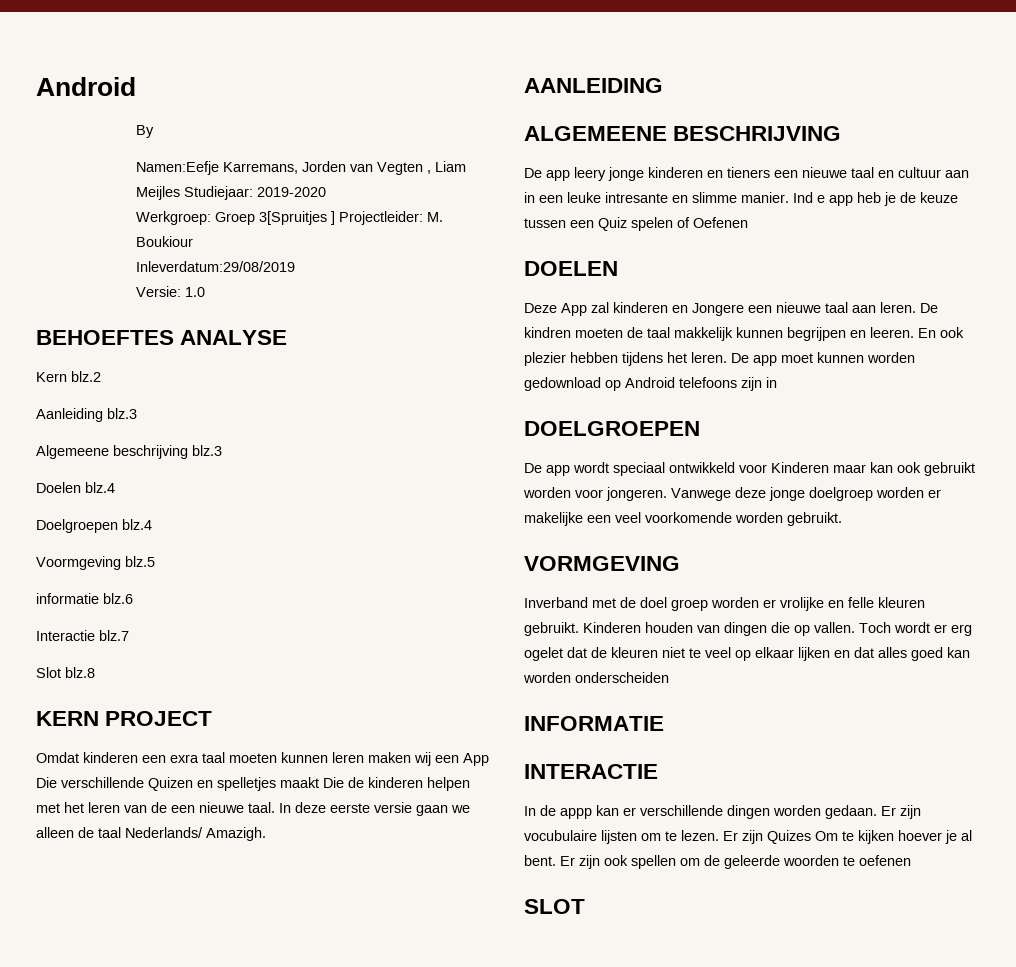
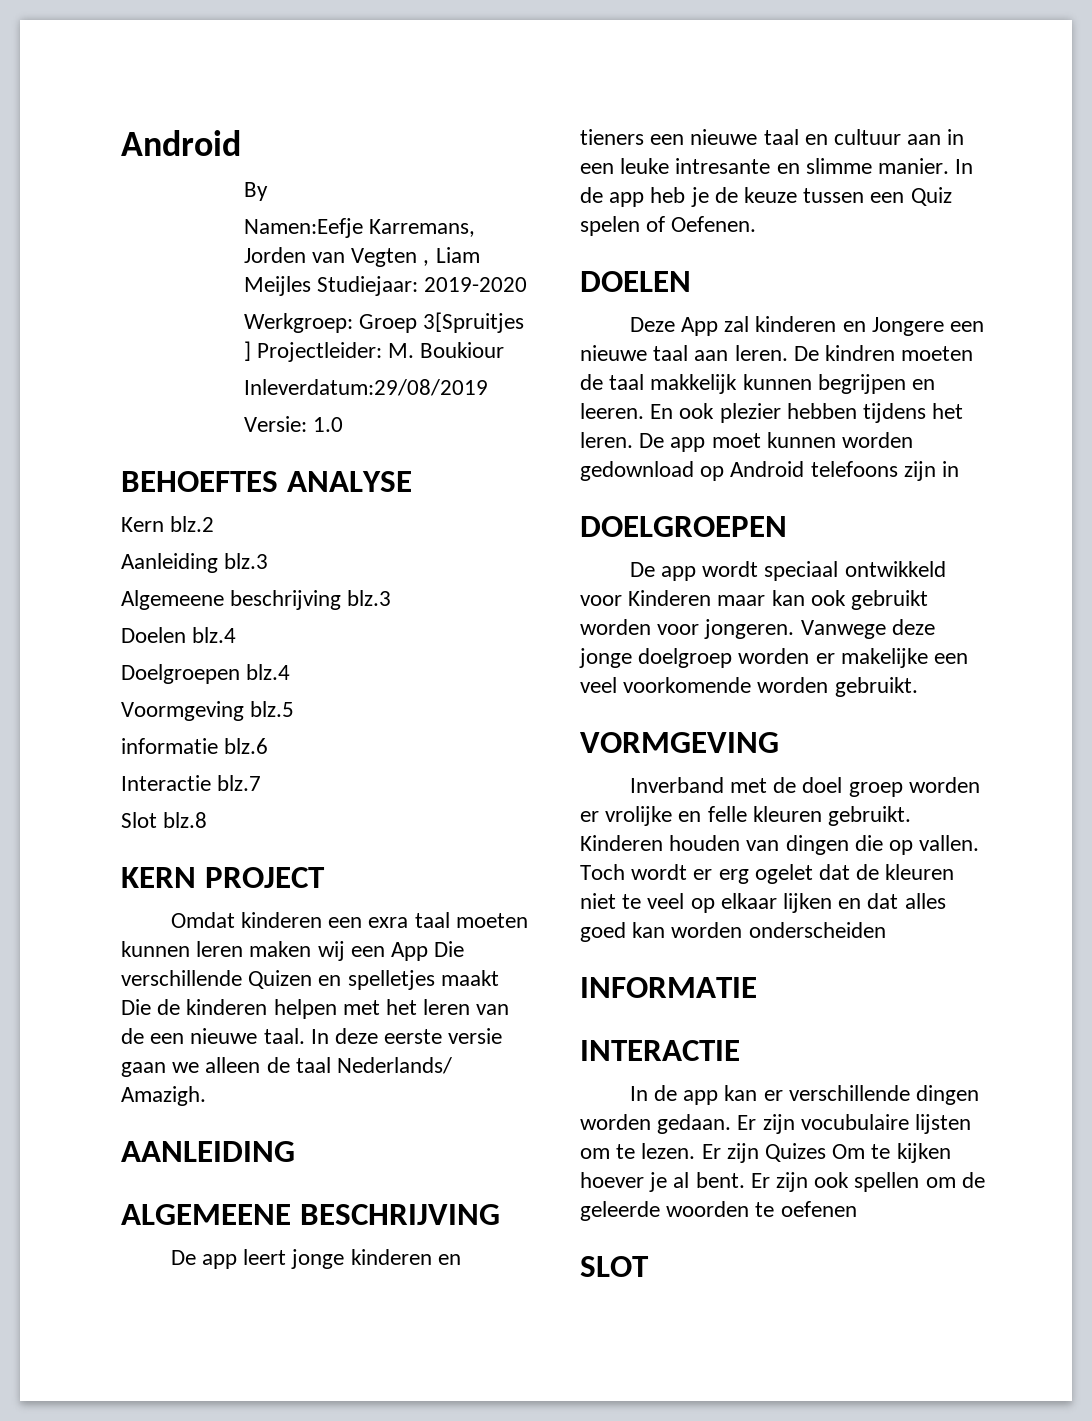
- De app leery jonge kinderen en tieners een nieuwe taal en cultuur aan in een leuke intresante en slimme manier.
+ De app leert jonge kinderen en tieners een nieuwe taal en cultuur aan in een leuke intresante en slimme manier.
- Ind e app heb je de keuze tussen een Quiz spelen of Oefenen
+ In de app heb je de keuze tussen een Quiz spelen of Oefenen.
- In de appp kan er verschillende dingen worden gedaan.
+ In de app kan er verschillende dingen worden gedaan.

